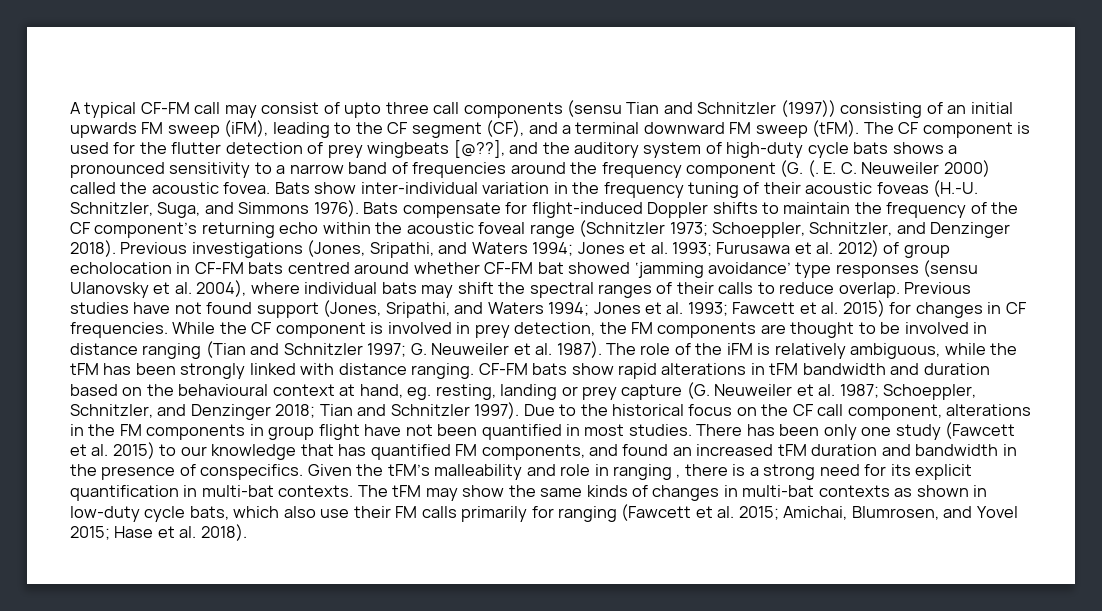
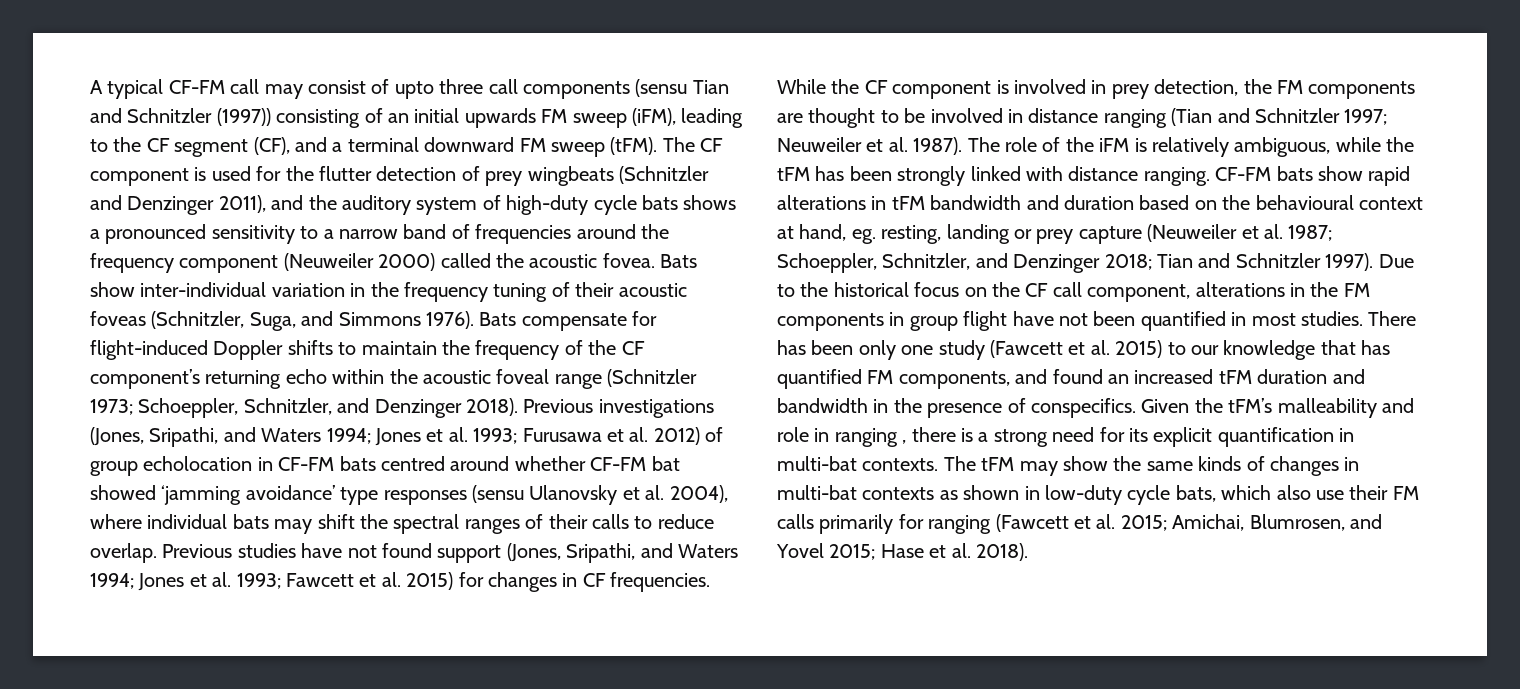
- The CF component is used for the flutter detection of prey wingbeats [@??], and the auditory system of high-duty cycle bats shows a pronounced sensitivity to a narrow band of frequencies around the frequency component (G. (. E. C. Neuweiler 2000) called the acoustic fovea.
+ The CF component is used for the flutter detection of prey wingbeats (Schnitzler and Denzinger 2011), and the auditory system of high-duty cycle bats shows a pronounced sensitivity to a narrow band of frequencies around the frequency component (Neuweiler 2000) called the acoustic fovea.
- Bats show inter-individual variation in the frequency tuning of their acoustic foveas (H.-U. Schnitzler, Suga, and Simmons 1976).
+ Bats show inter-individual variation in the frequency tuning of their acoustic foveas (Schnitzler, Suga, and Simmons 1976).
- While the CF component is involved in prey detection, the FM components are thought to be involved in distance ranging (Tian and Schnitzler 1997; G. Neuweiler et al. 1987).
+ While the CF component is involved in prey detection, the FM components are thought to be involved in distance ranging (Tian and Schnitzler 1997; Neuweiler et al. 1987).
- CF-FM bats show rapid alterations in tFM bandwidth and duration based on the behavioural context at hand, eg. resting, landing or prey capture (G. Neuweiler et al. 1987; Schoeppler, Schnitzler, and Denzinger 2018; Tian and Schnitzler 1997).
+ CF-FM bats show rapid alterations in tFM bandwidth and duration based on the behavioural context at hand, eg. resting, landing or prey capture (Neuweiler et al. 1987; Schoeppler, Schnitzler, and Denzinger 2018; Tian and Schnitzler 1997).

